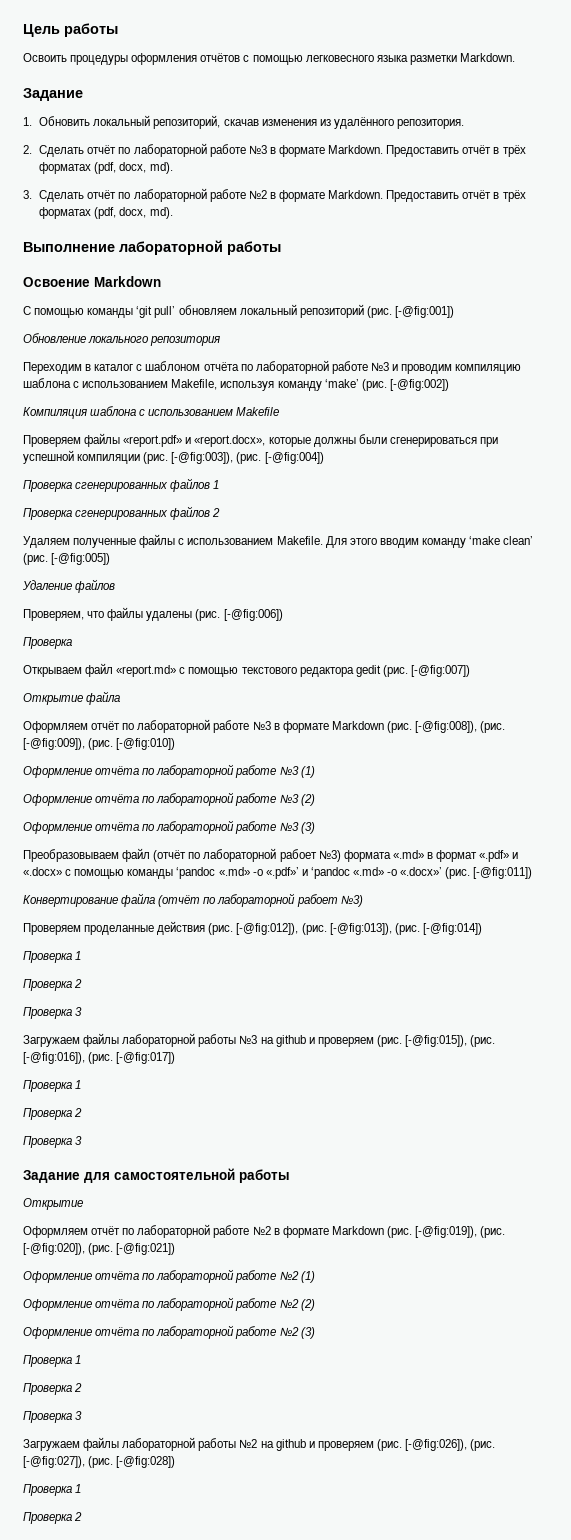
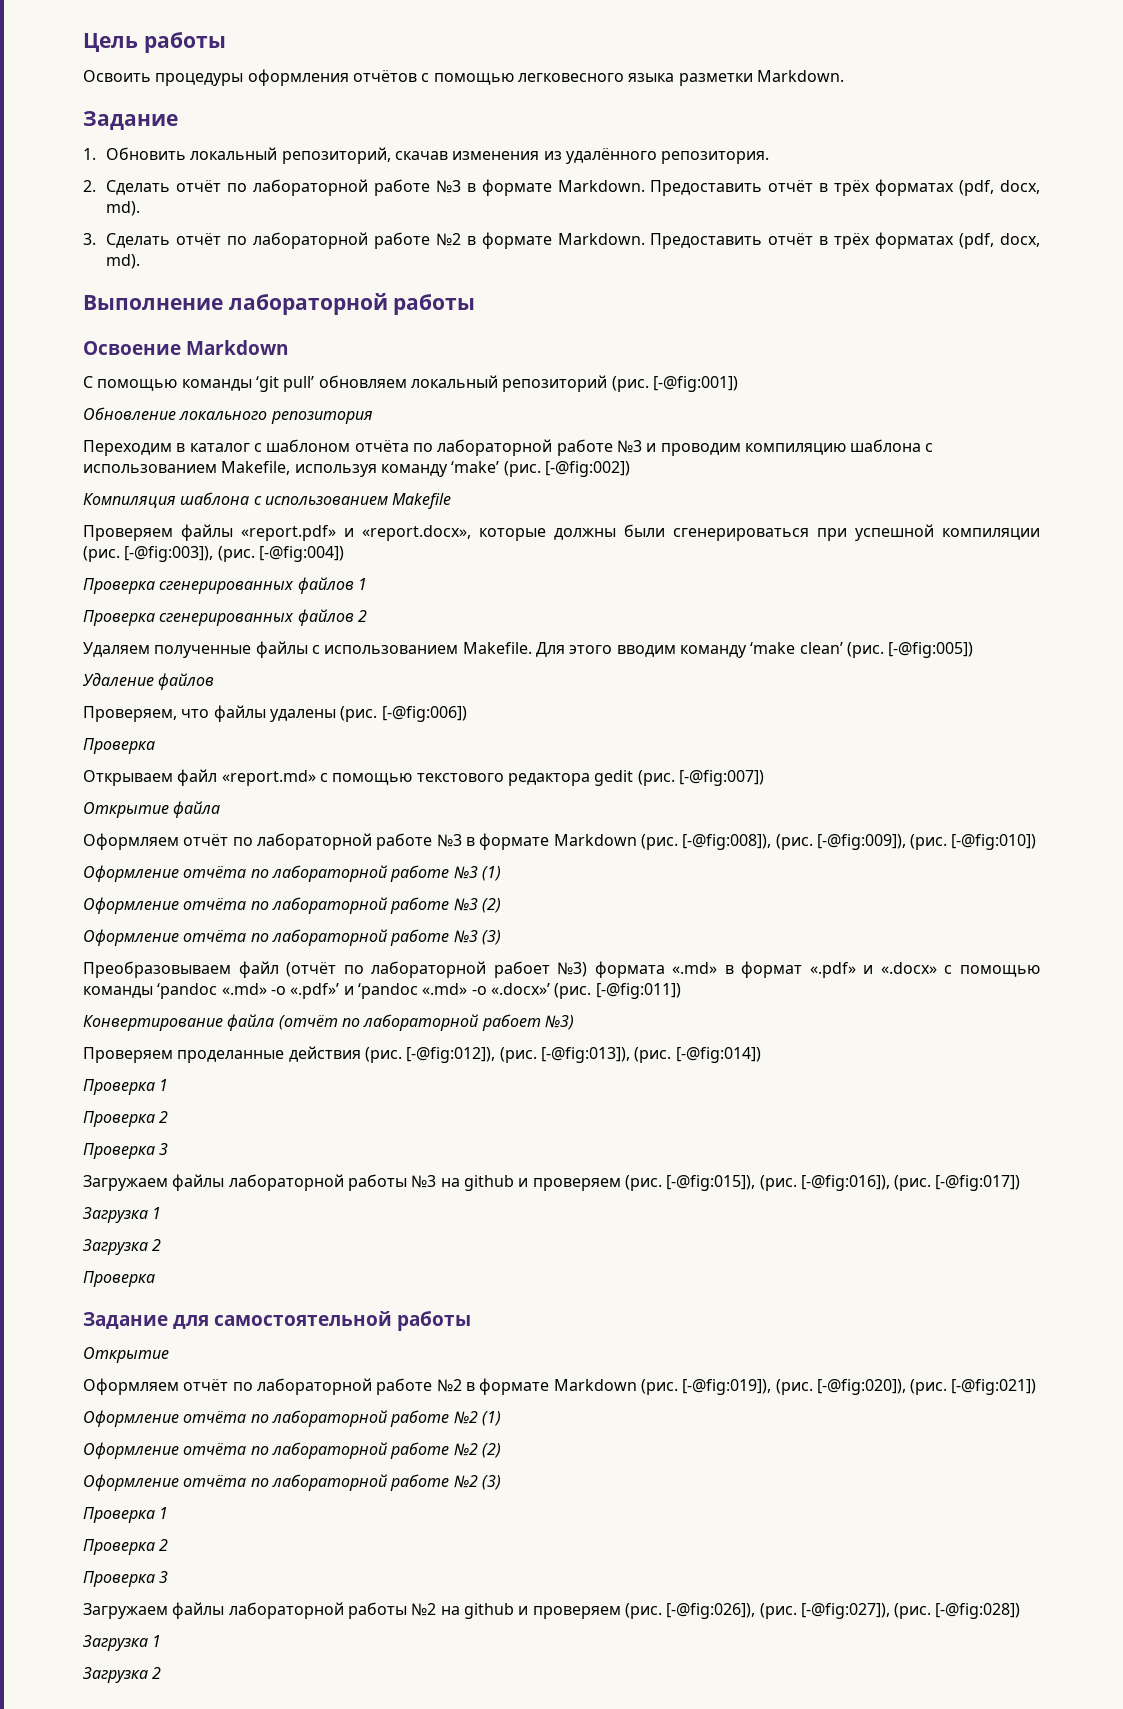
  [-@fig:017])
- Проверка 1
- Проверка 2
- Проверка 3
+ Загрузка 1
+ Загрузка 2
+ Проверка
  [-@fig:028])
- Проверка 1
- Проверка 2
+ Загрузка 1
+ Загрузка 2

